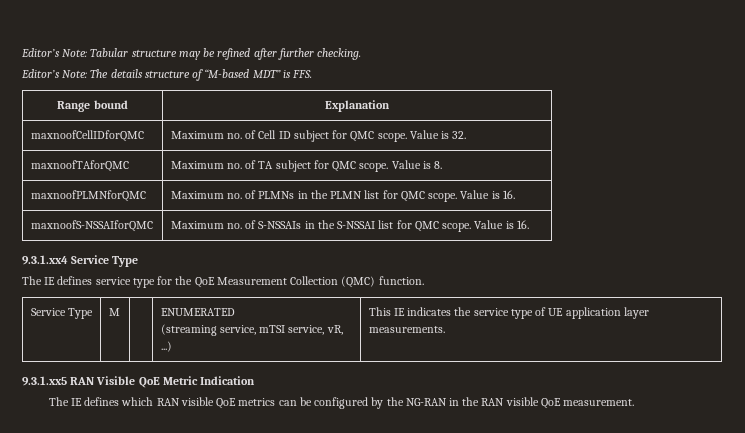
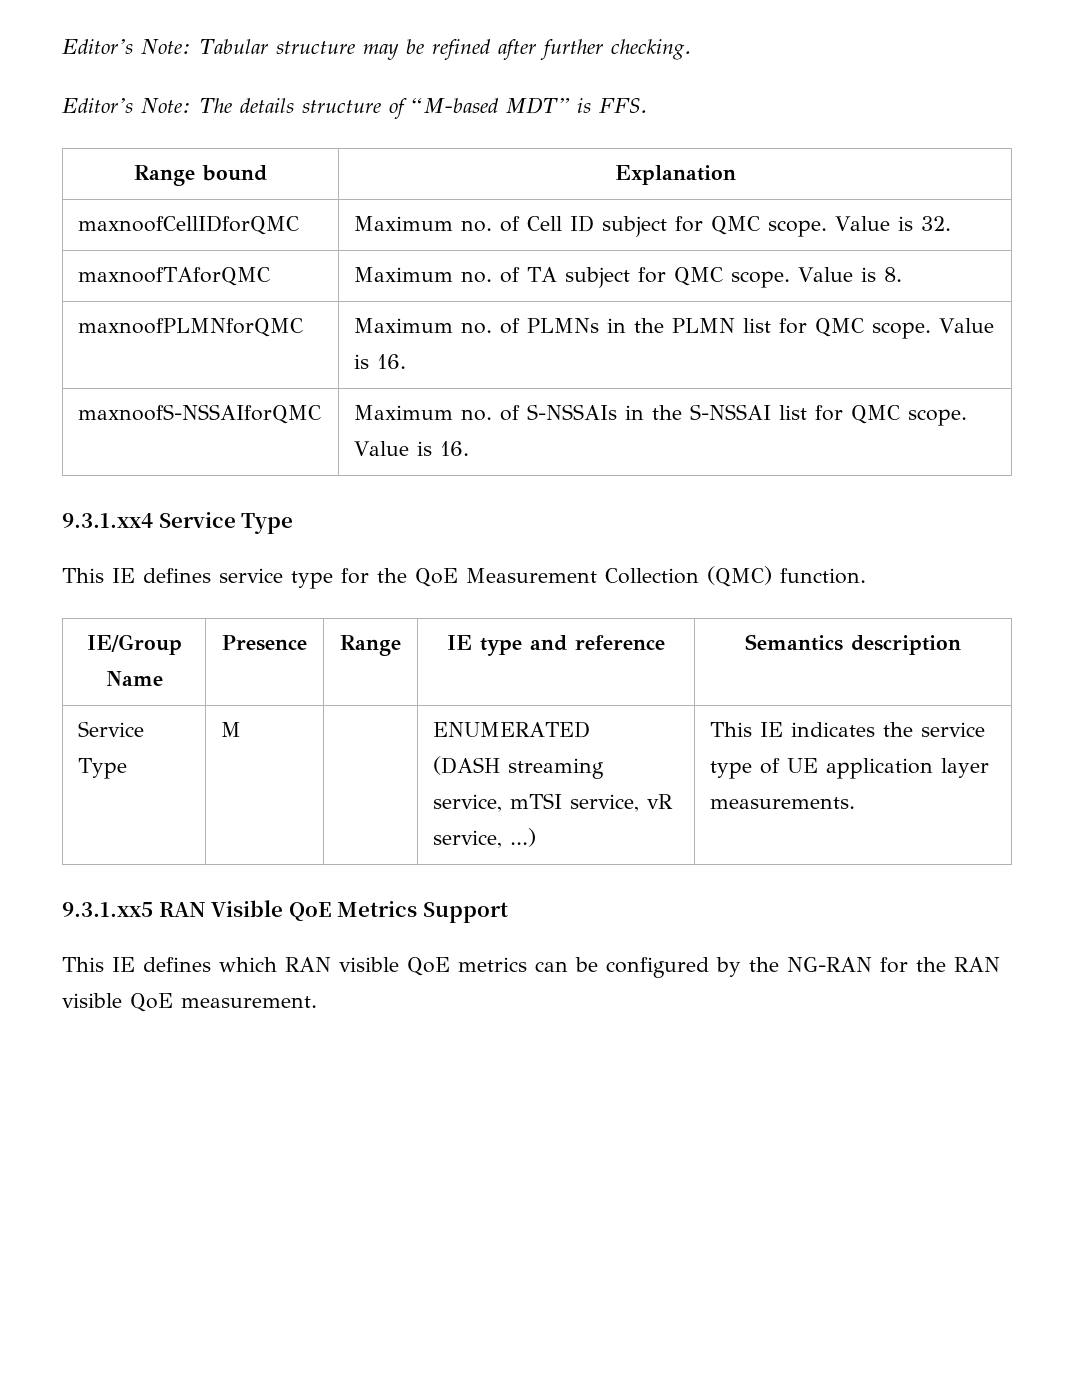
- The IE defines service type for the QoE Measurement Collection (QMC) function.
+ This IE defines service type for the QoE Measurement Collection (QMC) function.
+ IE/Group Name | Presence | Range | IE type and reference | Semantics description
  Service Type | M | | ENUMERATED
- (streaming service, mTSI service, vR, ...) | This IE indicates the service type of UE application layer measurements.
+ (DASH streaming service, mTSI service, vR service, ...) | This IE indicates the service type of UE application layer measurements.
- 9.3.1.xx5 RAN Visible QoE Metric Indication
- The IE defines which RAN visible QoE metrics can be configured by the NG-RAN in the RAN visible QoE measurement.
+ 9.3.1.xx5 RAN Visible QoE Metrics Support
+ This IE defines which RAN visible QoE metrics can be configured by the NG-RAN for the RAN visible QoE measurement.

